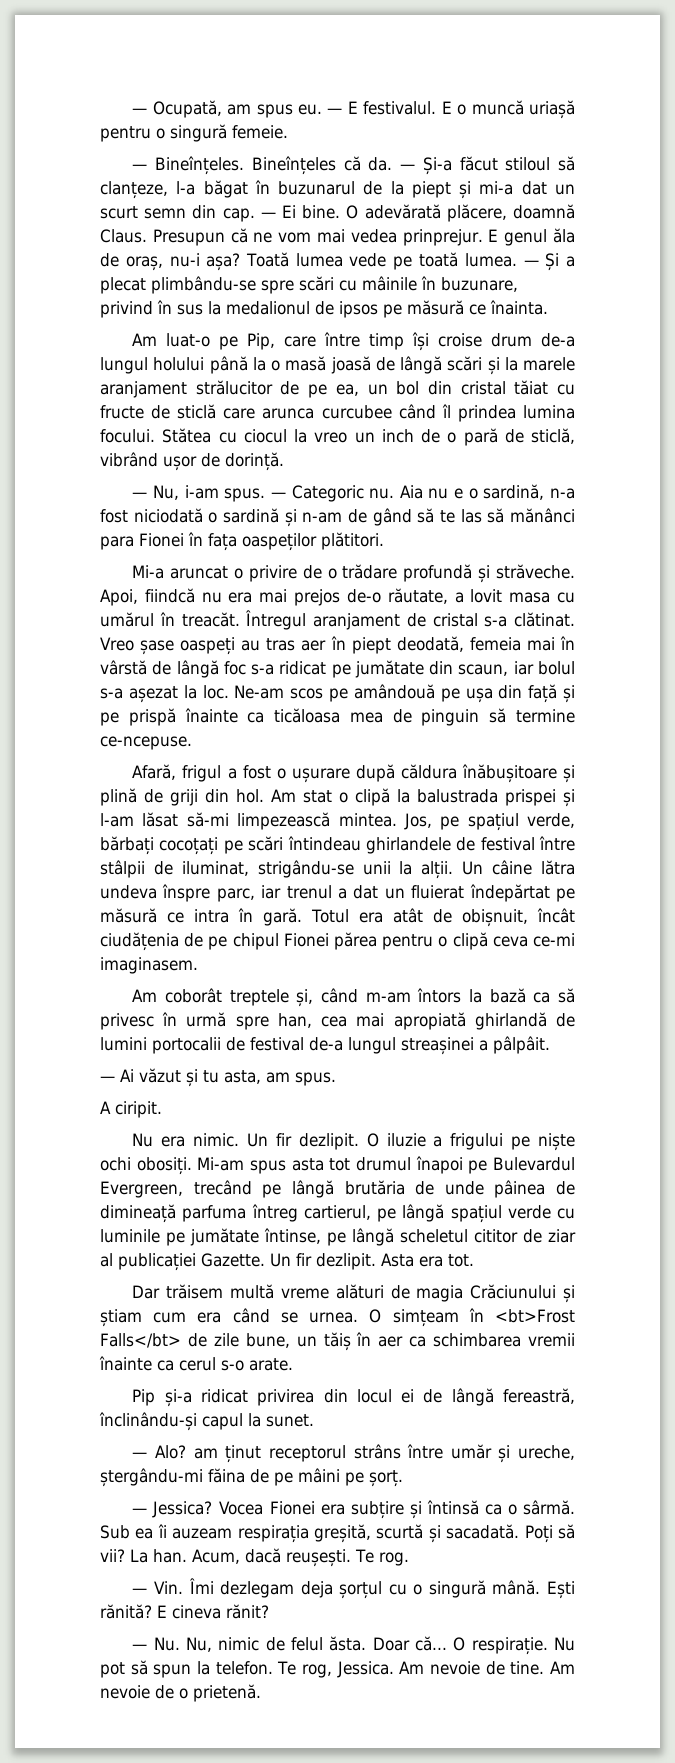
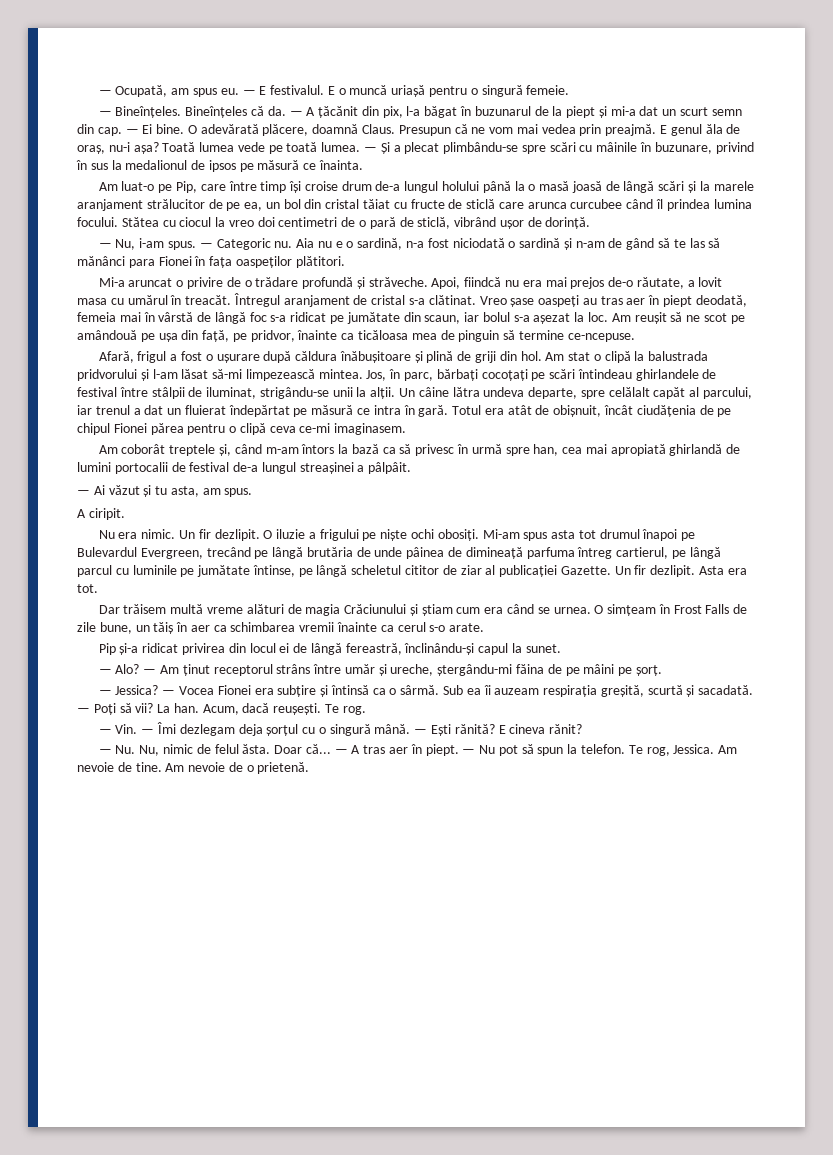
- — Și-a făcut stiloul să clanțeze, l-a băgat în buzunarul de la piept și mi-a dat un scurt semn din cap.
+ — A țăcănit din pix, l-a băgat în buzunarul de la piept și mi-a dat un scurt semn din cap.
- Presupun că ne vom mai vedea prinprejur.
+ Presupun că ne vom mai vedea prin preajmă.
- Stătea cu ciocul la vreo un inch de o pară de sticlă, vibrând ușor de dorință.
+ Stătea cu ciocul la vreo doi centimetri de o pară de sticlă, vibrând ușor de dorință.
- Ne-am scos pe amândouă pe ușa din față și pe prispă înainte ca ticăloasa mea de pinguin să termine ce-ncepuse.
+ Am reușit să ne scot pe amândouă pe ușa din față, pe pridvor, înainte ca ticăloasa mea de pinguin să termine ce-ncepuse.
- Am stat o clipă la balustrada prispei și l-am lăsat să-mi limpezească mintea.
+ Am stat o clipă la balustrada pridvorului și l-am lăsat să-mi limpezească mintea.
- Jos, pe spațiul verde, bărbați cocoțați pe scări întindeau ghirlandele de festival între stâlpii de iluminat, strigându-se unii la alții.
+ Jos, în parc, bărbați cocoțați pe scări întindeau ghirlandele de festival între stâlpii de iluminat, strigându-se unii la alții.
- Un câine lătra undeva înspre parc, iar trenul a dat un fluierat îndepărtat pe măsură ce intra în gară.
+ Un câine lătra undeva departe, spre celălalt capăt al parcului, iar trenul a dat un fluierat îndepărtat pe măsură ce intra în gară.
- Mi-am spus asta tot drumul înapoi pe Bulevardul Evergreen, trecând pe lângă brutăria de unde pâinea de dimineață parfuma întreg cartierul, pe lângă spațiul verde cu luminile pe jumătate întinse, pe lângă scheletul cititor de ziar al publicației Gazette.
+ Mi-am spus asta tot drumul înapoi pe Bulevardul Evergreen, trecând pe lângă brutăria de unde pâinea de dimineață parfuma întreg cartierul, pe lângă parcul cu luminile pe jumătate întinse, pe lângă scheletul cititor de ziar al publicației Gazette.
- O simțeam în <bt>Frost Falls</bt> de zile bune, un tăiș în aer ca schimbarea vremii înainte ca cerul s-o arate.
+ O simțeam în Frost Falls de zile bune, un tăiș în aer ca schimbarea vremii înainte ca cerul s-o arate.
- — Alo? am ținut receptorul strâns între umăr și ureche, ștergându-mi făina de pe mâini pe șorț.
+ — Alo? — Am ținut receptorul strâns între umăr și ureche, ștergându-mi făina de pe mâini pe șorț.
- Vocea Fionei era subțire și întinsă ca o sârmă.
+ — Vocea Fionei era subțire și întinsă ca o sârmă.
- Poți să vii?
+ — Poți să vii?
- — Vin. Îmi dezlegam deja șorțul cu o singură mână.
+ — Vin. — Îmi dezlegam deja șorțul cu o singură mână.
- Ești rănită?
+ — Ești rănită?
- O respirație. Nu pot să spun la telefon.
+ — A tras aer în piept. — Nu pot să spun la telefon.

